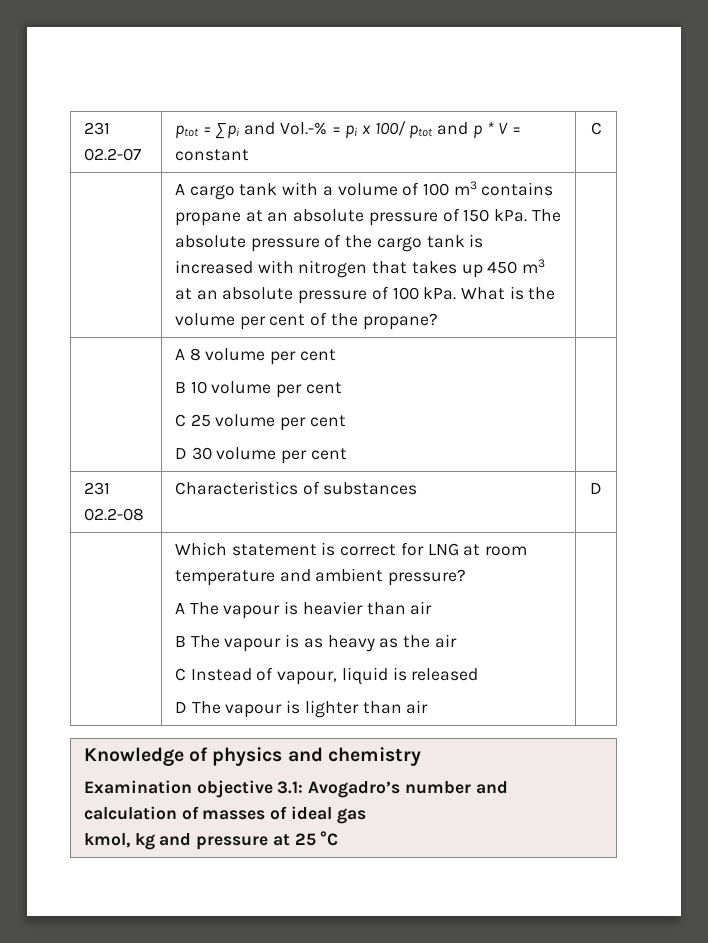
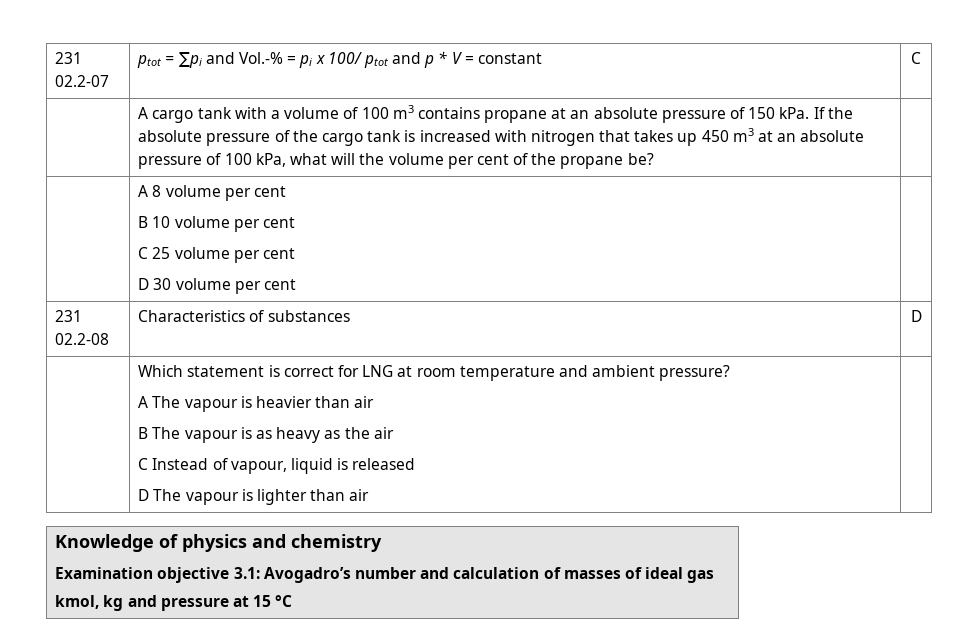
- The absolute pressure of the cargo tank is increased with nitrogen that takes up 450 m3 at an absolute pressure of 100 kPa. What is the volume per cent of the propane?
+ If the absolute pressure of the cargo tank is increased with nitrogen that takes up 450 m3 at an absolute pressure of 100 kPa, what will the volume per cent of the propane be?
  Knowledge of physics and chemistry
  Examination objective 3.1: Avogadro’s number and calculation of masses of ideal gas
- kmol, kg and pressure at 25 °C
+ kmol, kg and pressure at 15 °C

